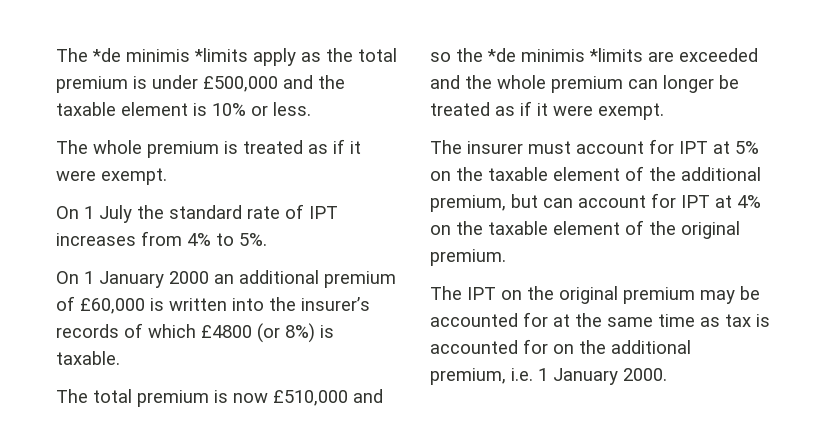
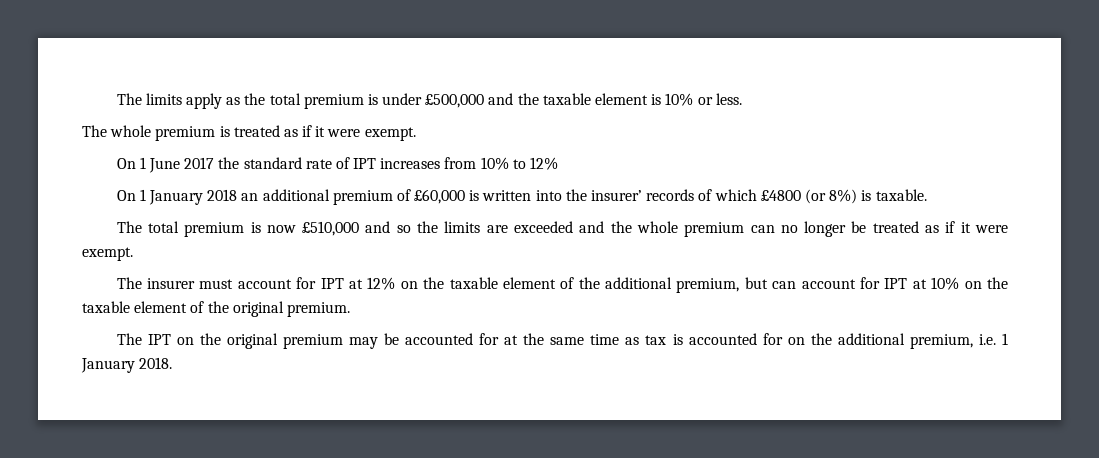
- The *de minimis *limits apply as the total premium is under £500,000 and the taxable element is 10% or less.
+ The limits apply as the total premium is under £500,000 and the taxable element is 10% or less.
- On 1 July the standard rate of IPT increases from 4% to 5%.
+ On 1 June 2017 the standard rate of IPT increases from 10% to 12%
- On 1 January 2000 an additional premium of £60,000 is written into the insurer’s records of which £4800 (or 8%) is taxable.
+ On 1 January 2018 an additional premium of £60,000 is written into the insurer’ records of which £4800 (or 8%) is taxable.
- The total premium is now £510,000 and so the *de minimis *limits are exceeded and the whole premium can longer be treated as if it were exempt.
+ The total premium is now £510,000 and so the limits are exceeded and the whole premium can no longer be treated as if it were exempt.
- The insurer must account for IPT at 5% on the taxable element of the additional premium, but can account for IPT at 4% on the taxable element of the original premium.
+ The insurer must account for IPT at 12% on the taxable element of the additional premium, but can account for IPT at 10% on the taxable element of the original premium.
- The IPT on the original premium may be accounted for at the same time as tax is accounted for on the additional premium, i.e. 1 January 2000.
+ The IPT on the original premium may be accounted for at the same time as tax is accounted for on the additional premium, i.e. 1 January 2018.

